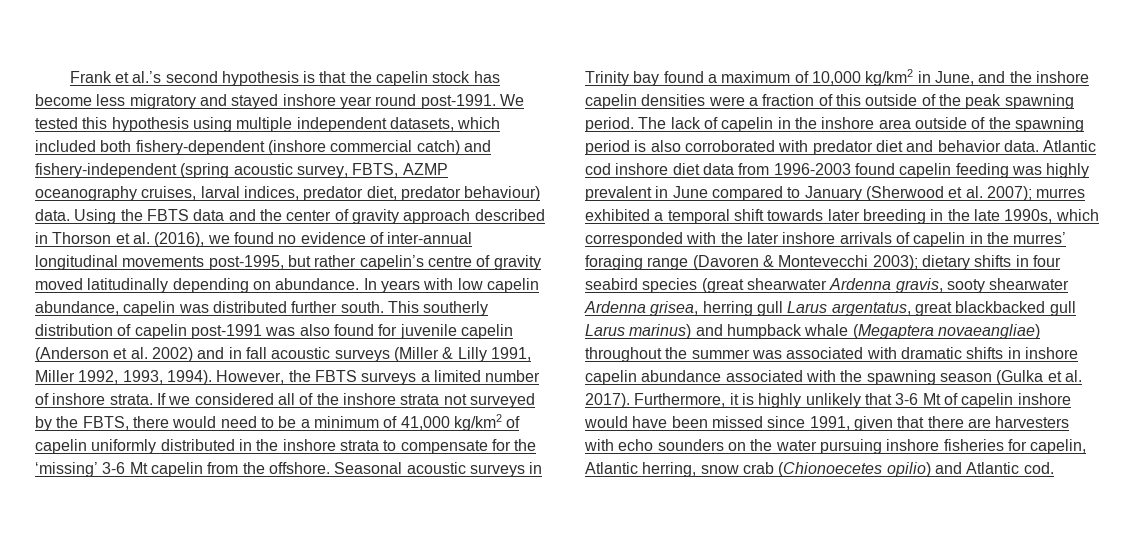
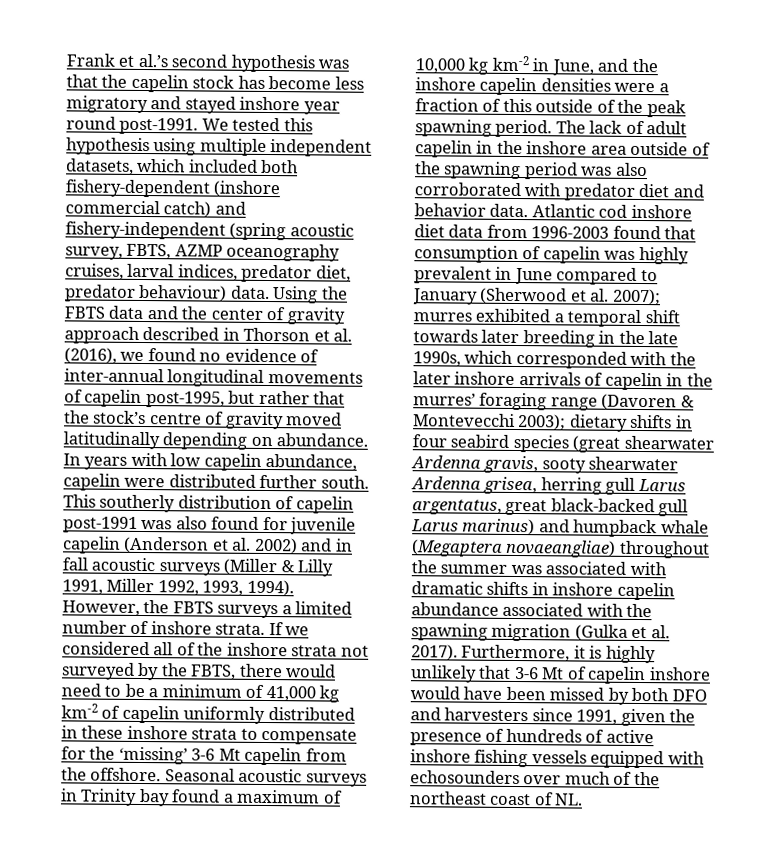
- Frank et al.’s second hypothesis is that the capelin stock has become less migratory and stayed inshore year round post-1991.
+ Frank et al.’s second hypothesis was that the capelin stock has become less migratory and stayed inshore year round post-1991.
- Using the FBTS data and the center of gravity approach described in Thorson et al. (2016), we found no evidence of inter-annual longitudinal movements post-1995, but rather capelin’s centre of gravity moved latitudinally depending on abundance.
+ Using the FBTS data and the center of gravity approach described in Thorson et al. (2016), we found no evidence of inter-annual longitudinal movements of capelin post-1995, but rather that the stock’s centre of gravity moved latitudinally depending on abundance.
- In years with low capelin abundance, capelin was distributed further south.
+ In years with low capelin abundance, capelin were distributed further south.
- If we considered all of the inshore strata not surveyed by the FBTS, there would need to be a minimum of 41,000 kg/km2 of capelin uniformly distributed in the inshore strata to compensate for the ‘missing’ 3-6 Mt capelin from the offshore.
+ If we considered all of the inshore strata not surveyed by the FBTS, there would need to be a minimum of 41,000 kg km-2 of capelin uniformly distributed in these inshore strata to compensate for the ‘missing’ 3-6 Mt capelin from the offshore.
- Seasonal acoustic surveys in Trinity bay found a maximum of 10,000 kg/km2 in June, and the inshore capelin densities were a fraction of this outside of the peak spawning period.
+ Seasonal acoustic surveys in Trinity bay found a maximum of 10,000 kg km-2 in June, and the inshore capelin densities were a fraction of this outside of the peak spawning period.
- The lack of capelin in the inshore area outside of the spawning period is also corroborated with predator diet and behavior data.
+ The lack of adult capelin in the inshore area outside of the spawning period was also corroborated with predator diet and behavior data.
- Atlantic cod inshore diet data from 1996-2003 found capelin feeding was highly prevalent in June compared to January (Sherwood et al. 2007);
+ Atlantic cod inshore diet data from 1996-2003 found that consumption of capelin was highly prevalent in June compared to January (Sherwood et al. 2007);
- dietary shifts in four seabird species (great shearwater Ardenna gravis, sooty shearwater Ardenna grisea, herring gull Larus argentatus, great blackbacked gull Larus marinus) and humpback whale (Megaptera novaeangliae) throughout the summer was associated with dramatic shifts in inshore capelin abundance associated with the spawning season (Gulka et al. 2017).
+ dietary shifts in four seabird species (great shearwater Ardenna gravis, sooty shearwater Ardenna grisea, herring gull Larus argentatus, great black-backed gull Larus marinus) and humpback whale (Megaptera novaeangliae) throughout the summer was associated with dramatic shifts in inshore capelin abundance associated with the spawning migration (Gulka et al. 2017).
- Furthermore, it is highly unlikely that 3-6 Mt of capelin inshore would have been missed since 1991, given that there are harvesters with echo sounders on the water pursuing inshore fisheries for capelin, Atlantic herring, snow crab (Chionoecetes opilio) and Atlantic cod.
+ Furthermore, it is highly unlikely that 3-6 Mt of capelin inshore would have been missed by both DFO and harvesters since 1991, given the presence of hundreds of active inshore fishing vessels equipped with echosounders over much of the northeast coast of NL.

